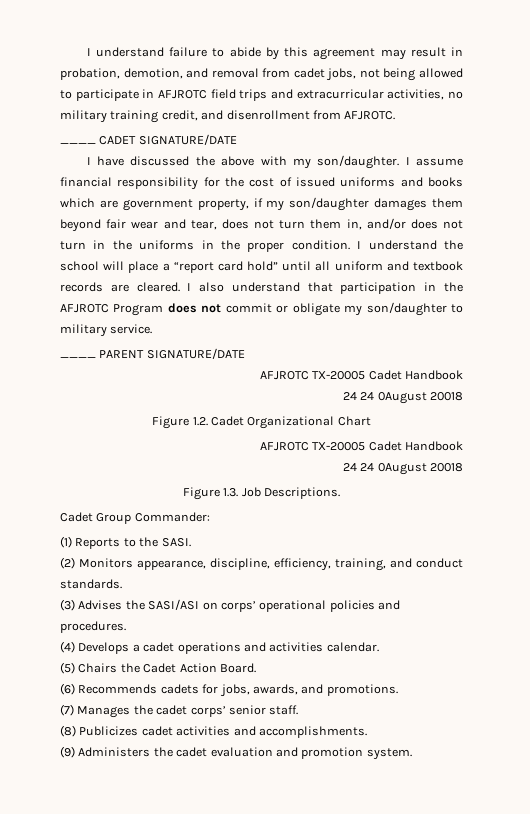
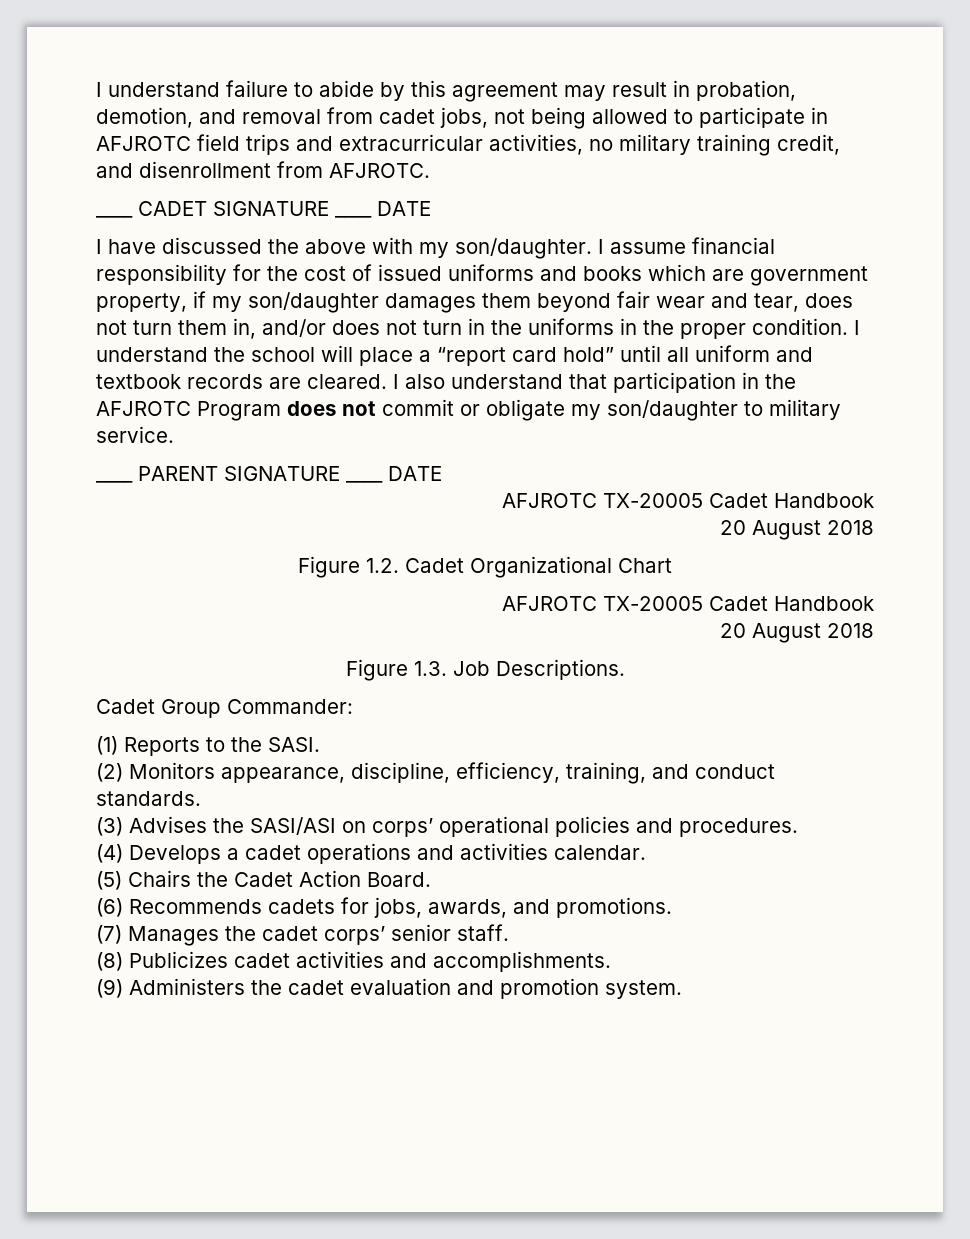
- ____ CADET SIGNATURE/DATE
+ ____ CADET SIGNATURE ____ DATE
- ____ PARENT SIGNATURE/DATE
+ ____ PARENT SIGNATURE ____ DATE
  AFJROTC TX-20005 Cadet Handbook
- 24 24 0August 20018
+ 20 August 2018
  Figure 1.2. Cadet Organizational Chart
  AFJROTC TX-20005 Cadet Handbook
- 24 24 0August 20018
+ 20 August 2018

